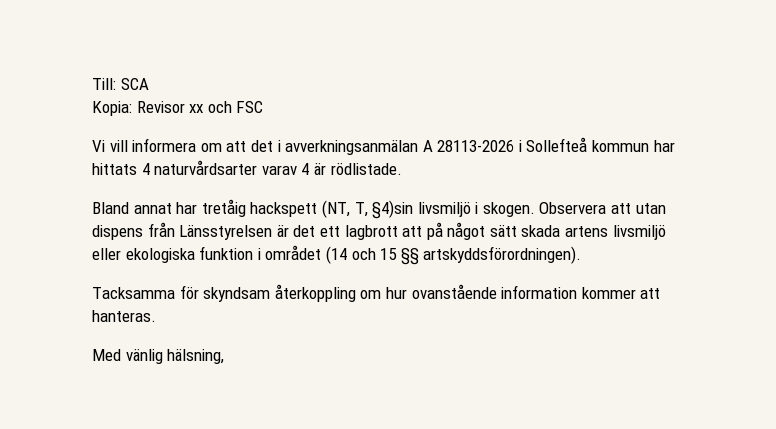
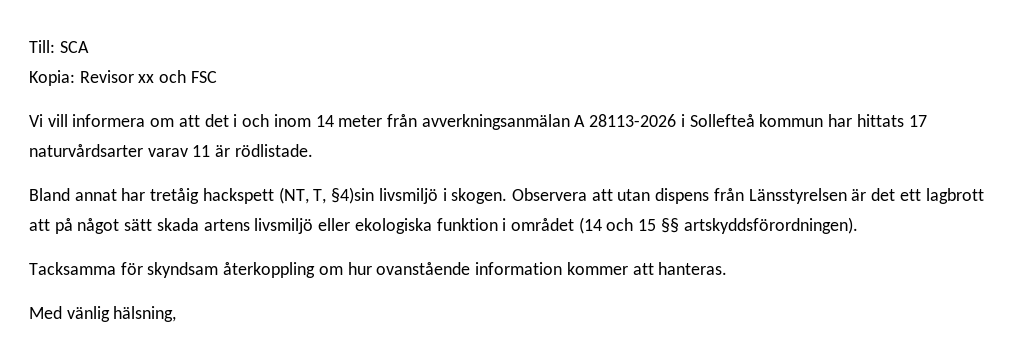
- Vi vill informera om att det i avverkningsanmälan A 28113-2026 i Sollefteå kommun har hittats 4 naturvårdsarter varav 4 är rödlistade.
+ Vi vill informera om att det i och inom 14 meter från avverkningsanmälan A 28113-2026 i Sollefteå kommun har hittats 17 naturvårdsarter varav 11 är rödlistade.

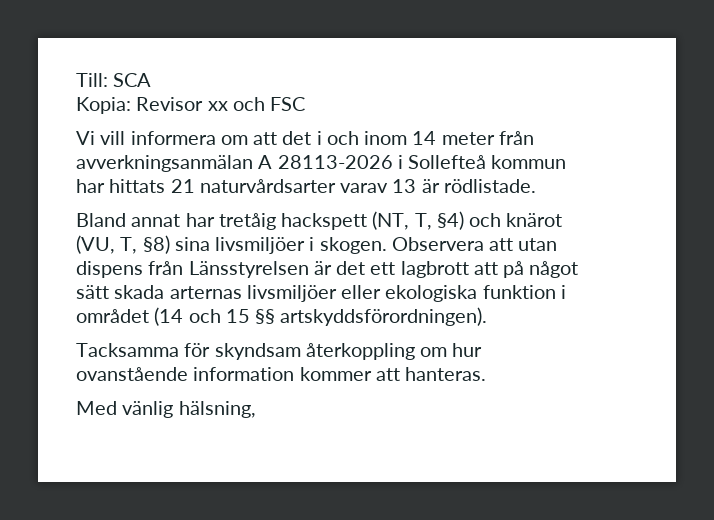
- Vi vill informera om att det i och inom 14 meter från avverkningsanmälan A 28113-2026 i Sollefteå kommun har hittats 17 naturvårdsarter varav 11 är rödlistade.
+ Vi vill informera om att det i och inom 14 meter från avverkningsanmälan A 28113-2026 i Sollefteå kommun har hittats 21 naturvårdsarter varav 13 är rödlistade.
- Bland annat har tretåig hackspett (NT, T, §4)sin livsmiljö i skogen.
+ Bland annat har tretåig hackspett (NT, T, §4) och knärot (VU, T, §8) sina livsmiljöer i skogen.
- Observera att utan dispens från Länsstyrelsen är det ett lagbrott att på något sätt skada artens livsmiljö eller ekologiska funktion i området (14 och 15 §§ artskyddsförordningen).
+ Observera att utan dispens från Länsstyrelsen är det ett lagbrott att på något sätt skada arternas livsmiljöer eller ekologiska funktion i området (14 och 15 §§ artskyddsförordningen).

